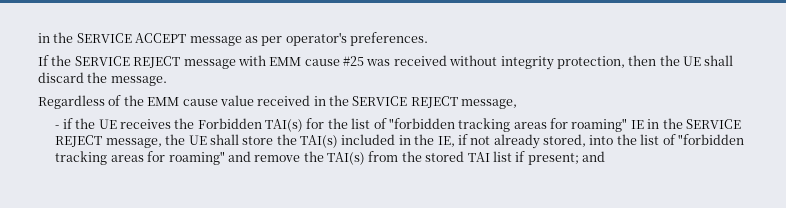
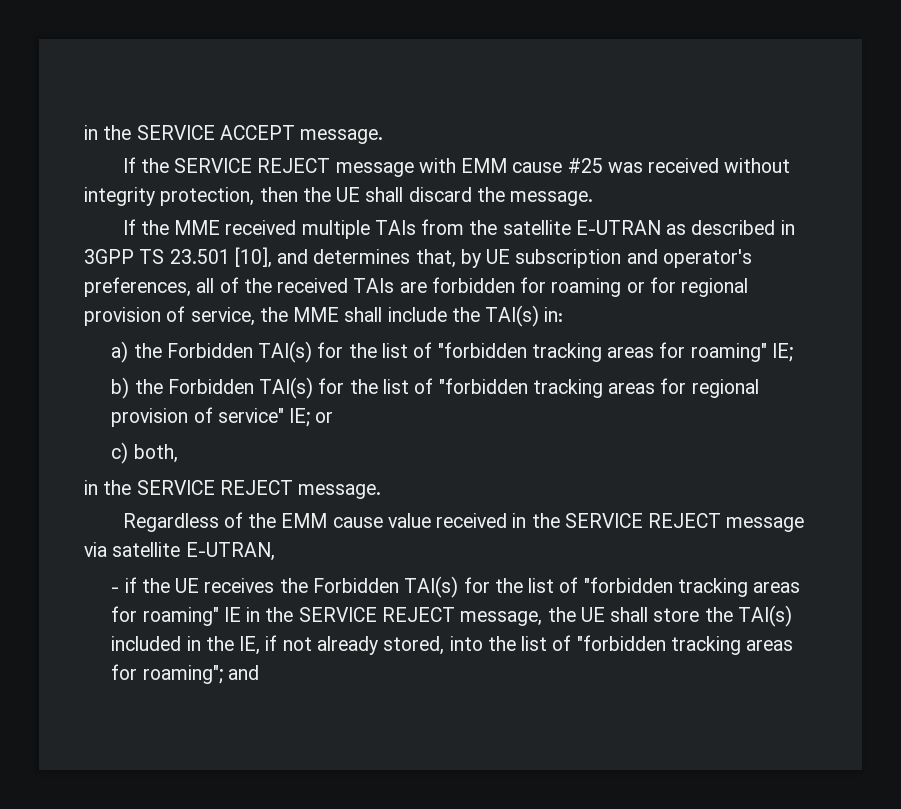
- in the SERVICE ACCEPT message as per operator's preferences.
+ in the SERVICE ACCEPT message.
+ If the MME received multiple TAIs from the satellite E-UTRAN as described in 3GPP TS 23.501 [10], and determines that, by UE subscription and operator's preferences, all of the received TAIs are forbidden for roaming or for regional provision of service, the MME shall include the TAI(s) in:
+ a) the Forbidden TAI(s) for the list of "forbidden tracking areas for roaming" IE;
+ b) the Forbidden TAI(s) for the list of "forbidden tracking areas for regional provision of service" IE; or
+ c) both,
+ in the SERVICE REJECT message.
- Regardless of the EMM cause value received in the SERVICE REJECT message,
+ Regardless of the EMM cause value received in the SERVICE REJECT message via satellite E-UTRAN,
- - if the UE receives the Forbidden TAI(s) for the list of "forbidden tracking areas for roaming" IE in the SERVICE REJECT message, the UE shall store the TAI(s) included in the IE, if not already stored, into the list of "forbidden tracking areas for roaming" and remove the TAI(s) from the stored TAI list if present; and
+ - if the UE receives the Forbidden TAI(s) for the list of "forbidden tracking areas for roaming" IE in the SERVICE REJECT message, the UE shall store the TAI(s) included in the IE, if not already stored, into the list of "forbidden tracking areas for roaming"; and

